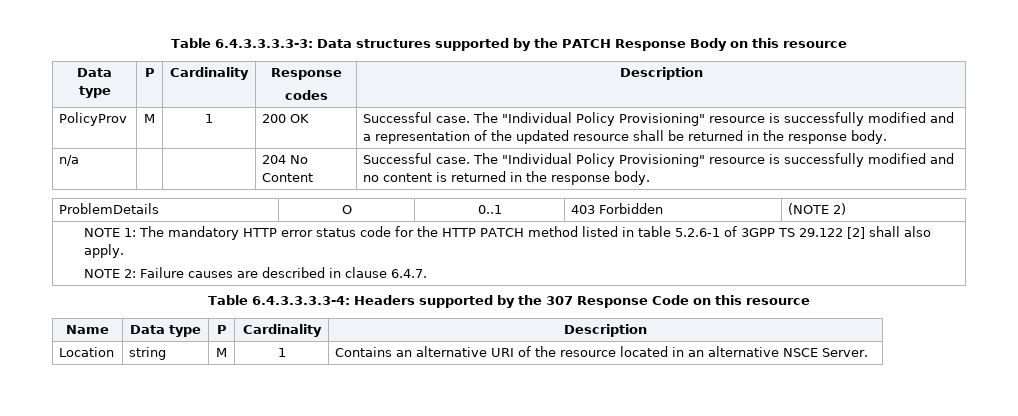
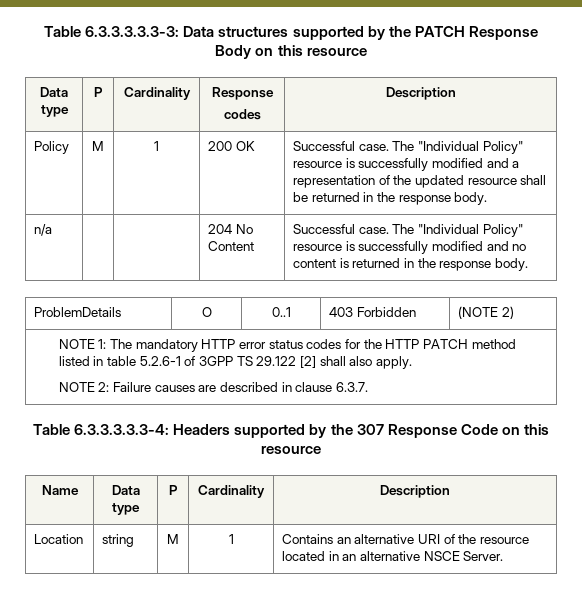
- Table 6.4.3.3.3.3-3: Data structures supported by the PATCH Response Body on this resource
+ Table 6.3.3.3.3.3-3: Data structures supported by the PATCH Response Body on this resource
- PolicyProv | M | 1 | 200 OK | Successful case. The "Individual Policy Provisioning" resource is successfully modified and a representation of the updated resource shall be returned in the response body.
+ Policy | M | 1 | 200 OK | Successful case. The "Individual Policy" resource is successfully modified and a representation of the updated resource shall be returned in the response body.
- n/a | | | 204 No Content | Successful case. The "Individual Policy Provisioning" resource is successfully modified and no content is returned in the response body.
+ n/a | | | 204 No Content | Successful case. The "Individual Policy" resource is successfully modified and no content is returned in the response body.
- NOTE 1: The mandatory HTTP error status code for the HTTP PATCH method listed in table 5.2.6-1 of 3GPP TS 29.122 [2] shall also apply.
- NOTE 2: Failure causes are described in clause 6.4.7.
- Table 6.4.3.3.3.3-4: Headers supported by the 307 Response Code on this resource
+ NOTE 1: The mandatory HTTP error status codes for the HTTP PATCH method listed in table 5.2.6-1 of 3GPP TS 29.122 [2] shall also apply.
+ NOTE 2: Failure causes are described in clause 6.3.7.
+ Table 6.3.3.3.3.3-4: Headers supported by the 307 Response Code on this resource

